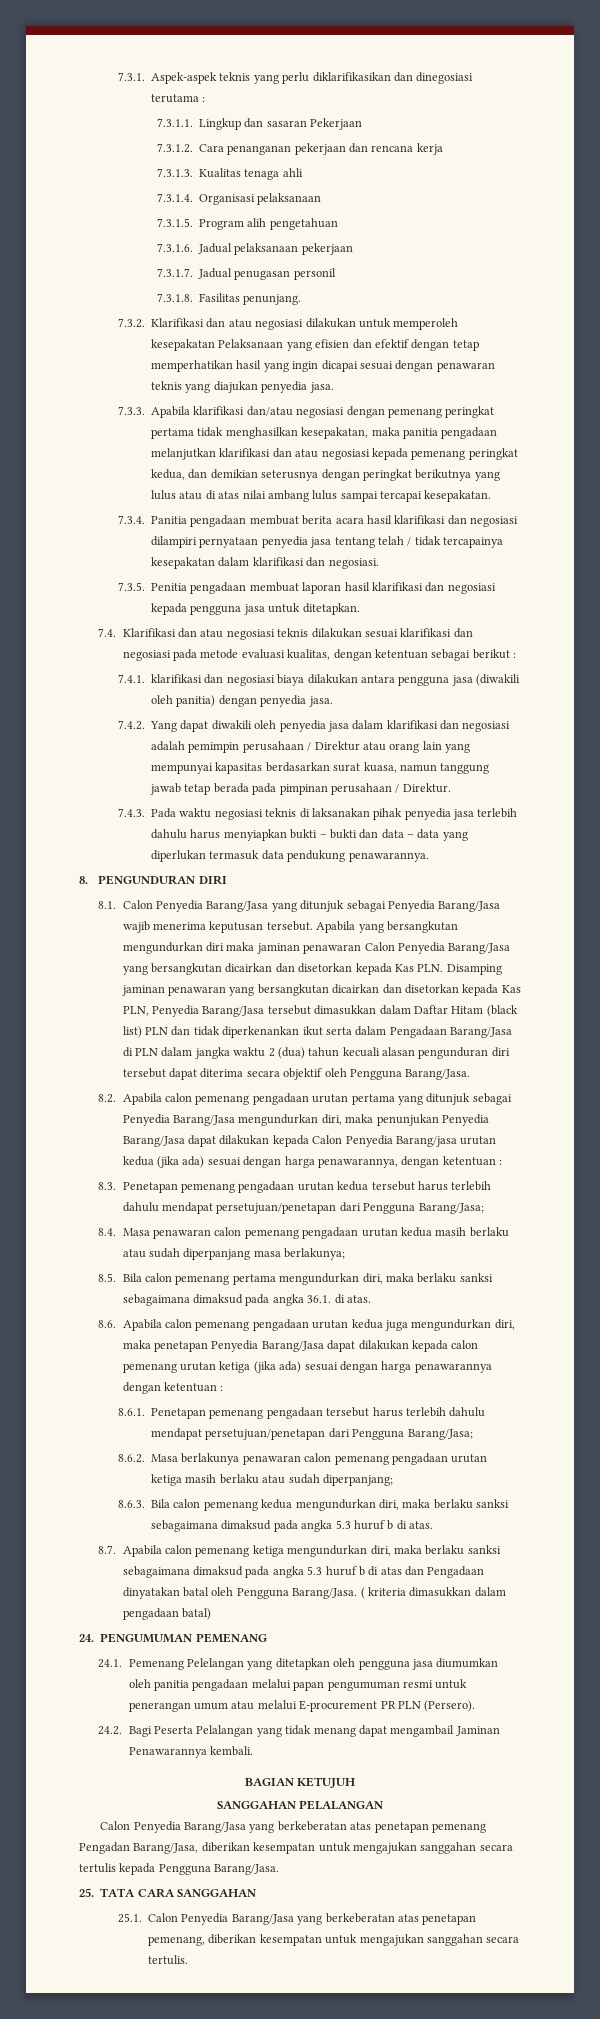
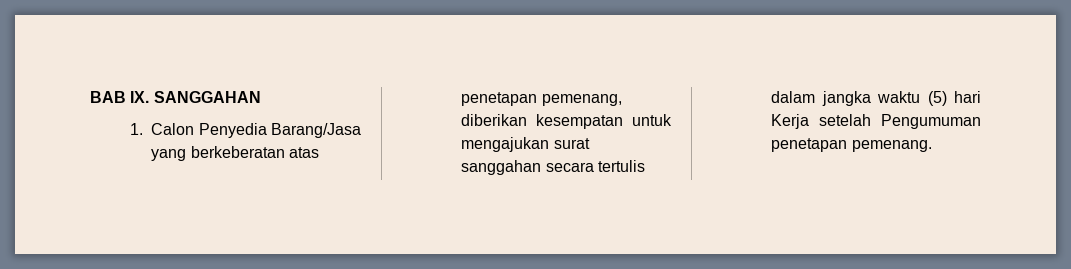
- 7.3.1. Aspek-aspek teknis yang perlu diklarifikasikan dan dinegosiasi terutama :
- 7.3.1.1. Lingkup dan sasaran Pekerjaan
- 7.3.1.2. Cara penanganan pekerjaan dan rencana kerja
- 7.3.1.3. Kualitas tenaga ahli
- 7.3.1.4. Organisasi pelaksanaan
- 7.3.1.5. Program alih pengetahuan
- 7.3.1.6. Jadual pelaksanaan pekerjaan
- 7.3.1.7. Jadual penugasan personil
- 7.3.1.8. Fasilitas penunjang.
- 7.3.2. Klarifikasi dan atau negosiasi dilakukan untuk memperoleh kesepakatan Pelaksanaan yang efisien dan efektif dengan tetap memperhatikan hasil yang ingin dicapai sesuai dengan penawaran teknis yang diajukan penyedia jasa.
- 7.3.3. Apabila klarifikasi dan/atau negosiasi dengan pemenang peringkat pertama tidak menghasilkan kesepakatan, maka panitia pengadaan melanjutkan klarifikasi dan atau negosiasi kepada pemenang peringkat kedua, dan demikian seterusnya dengan peringkat berikutnya yang lulus atau di atas nilai ambang lulus sampai tercapai kesepakatan.
- 7.3.4. Panitia pengadaan membuat berita acara hasil klarifikasi dan negosiasi dilampiri pernyataan penyedia jasa tentang telah / tidak tercapainya kesepakatan dalam klarifikasi dan negosiasi.
- 7.3.5. Penitia pengadaan membuat laporan hasil klarifikasi dan negosiasi kepada pengguna jasa untuk ditetapkan.
- 7.4. Klarifikasi dan atau negosiasi teknis dilakukan sesuai klarifikasi dan negosiasi pada metode evaluasi kualitas, dengan ketentuan sebagai berikut :
- 7.4.1. klarifikasi dan negosiasi biaya dilakukan antara pengguna jasa (diwakili oleh panitia) dengan penyedia jasa.
- 7.4.2. Yang dapat diwakili oleh penyedia jasa dalam klarifikasi dan negosiasi adalah pemimpin perusahaan / Direktur atau orang lain yang mempunyai kapasitas berdasarkan surat kuasa, namun tanggung jawab tetap berada pada pimpinan perusahaan / Direktur.
- 7.4.3. Pada waktu negosiasi teknis di laksanakan pihak penyedia jasa terlebih dahulu harus menyiapkan bukti – bukti dan data – data yang diperlukan termasuk data pendukung penawarannya.
- 8. PENGUNDURAN DIRI
- 8.1. Calon Penyedia Barang/Jasa yang ditunjuk sebagai Penyedia Barang/Jasa wajib menerima keputusan tersebut. Apabila yang bersangkutan mengundurkan diri maka jaminan penawaran Calon Penyedia Barang/Jasa yang bersangkutan dicairkan dan disetorkan kepada Kas PLN. Disamping jaminan penawaran yang bersangkutan dicairkan dan disetorkan kepada Kas PLN, Penyedia Barang/Jasa tersebut dimasukkan dalam Daftar Hitam (black list) PLN dan tidak diperkenankan ikut serta dalam Pengadaan Barang/Jasa di PLN dalam jangka waktu 2 (dua) tahun kecuali alasan pengunduran diri tersebut dapat diterima secara objektif oleh Pengguna Barang/Jasa.
- 8.2. Apabila calon pemenang pengadaan urutan pertama yang ditunjuk sebagai Penyedia Barang/Jasa mengundurkan diri, maka penunjukan Penyedia Barang/Jasa dapat dilakukan kepada Calon Penyedia Barang/jasa urutan kedua (jika ada) sesuai dengan harga penawarannya, dengan ketentuan :
- 8.3. Penetapan pemenang pengadaan urutan kedua tersebut harus terlebih dahulu mendapat persetujuan/penetapan dari Pengguna Barang/Jasa;
- 8.4. Masa penawaran calon pemenang pengadaan urutan kedua masih berlaku atau sudah diperpanjang masa berlakunya;
- 8.5. Bila calon pemenang pertama mengundurkan diri, maka berlaku sanksi sebagaimana dimaksud pada angka 36.1. di atas.
- 8.6. Apabila calon pemenang pengadaan urutan kedua juga mengundurkan diri, maka penetapan Penyedia Barang/Jasa dapat dilakukan kepada calon pemenang urutan ketiga (jika ada) sesuai dengan harga penawarannya dengan ketentuan :
- 8.6.1. Penetapan pemenang pengadaan tersebut harus terlebih dahulu mendapat persetujuan/penetapan dari Pengguna Barang/Jasa;
- 8.6.2. Masa berlakunya penawaran calon pemenang pengadaan urutan ketiga masih berlaku atau sudah diperpanjang;
- 8.6.3. Bila calon pemenang kedua mengundurkan diri, maka berlaku sanksi sebagaimana dimaksud pada angka 5.3 huruf b di atas.
- 8.7. Apabila calon pemenang ketiga mengundurkan diri, maka berlaku sanksi sebagaimana dimaksud pada angka 5.3 huruf b di atas dan Pengadaan dinyatakan batal oleh Pengguna Barang/Jasa. ( kriteria dimasukkan dalam pengadaan batal)
- 24. PENGUMUMAN PEMENANG
- 24.1. Pemenang Pelelangan yang ditetapkan oleh pengguna jasa diumumkan oleh panitia pengadaan melalui papan pengumuman resmi untuk penerangan umum atau melalui E-procurement PR PLN (Persero).
- 24.2. Bagi Peserta Pelalangan yang tidak menang dapat mengambail Jaminan Penawarannya kembali.
- BAGIAN KETUJUH
- SANGGAHAN PELALANGAN
- Calon Penyedia Barang/Jasa yang berkeberatan atas penetapan pemenang Pengadan Barang/Jasa, diberikan kesempatan untuk mengajukan sanggahan secara tertulis kepada Pengguna Barang/Jasa.
- 25. TATA CARA SANGGAHAN
+ BAB IX. SANGGAHAN
- 25.1. Calon Penyedia Barang/Jasa yang berkeberatan atas penetapan pemenang, diberikan kesempatan untuk mengajukan sanggahan secara tertulis.
+ 1. Calon Penyedia Barang/Jasa yang berkeberatan atas penetapan pemenang, diberikan kesempatan untuk mengajukan surat sanggahan secara tertulis dalam jangka waktu (5) hari Kerja setelah Pengumuman penetapan pemenang.

